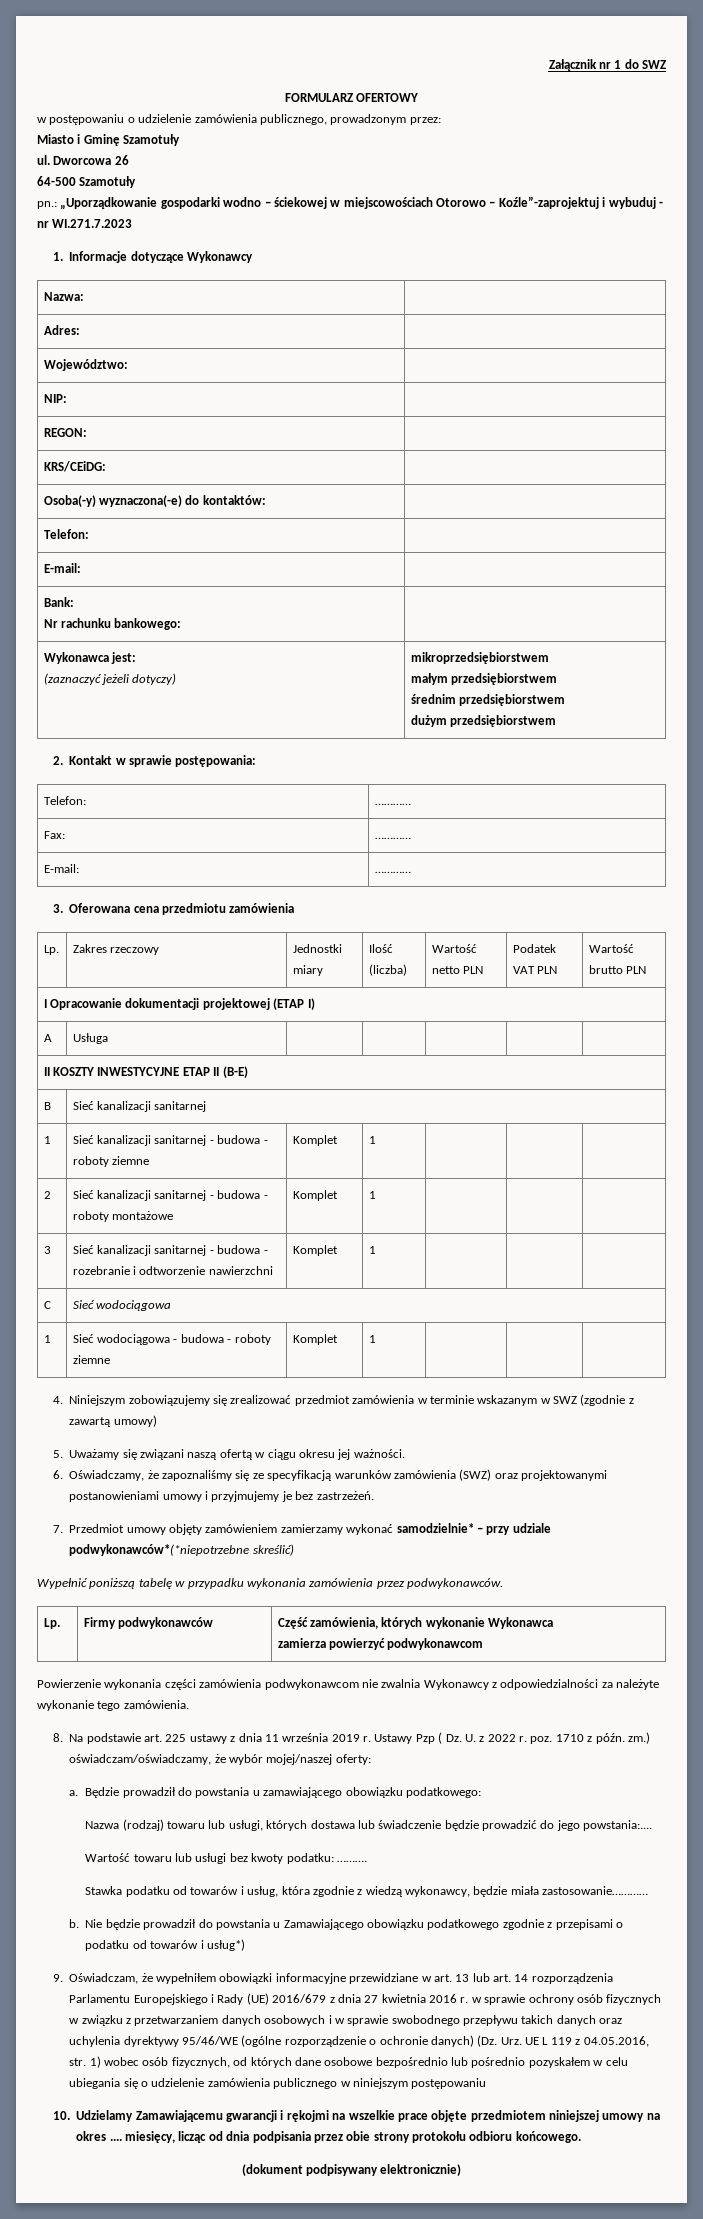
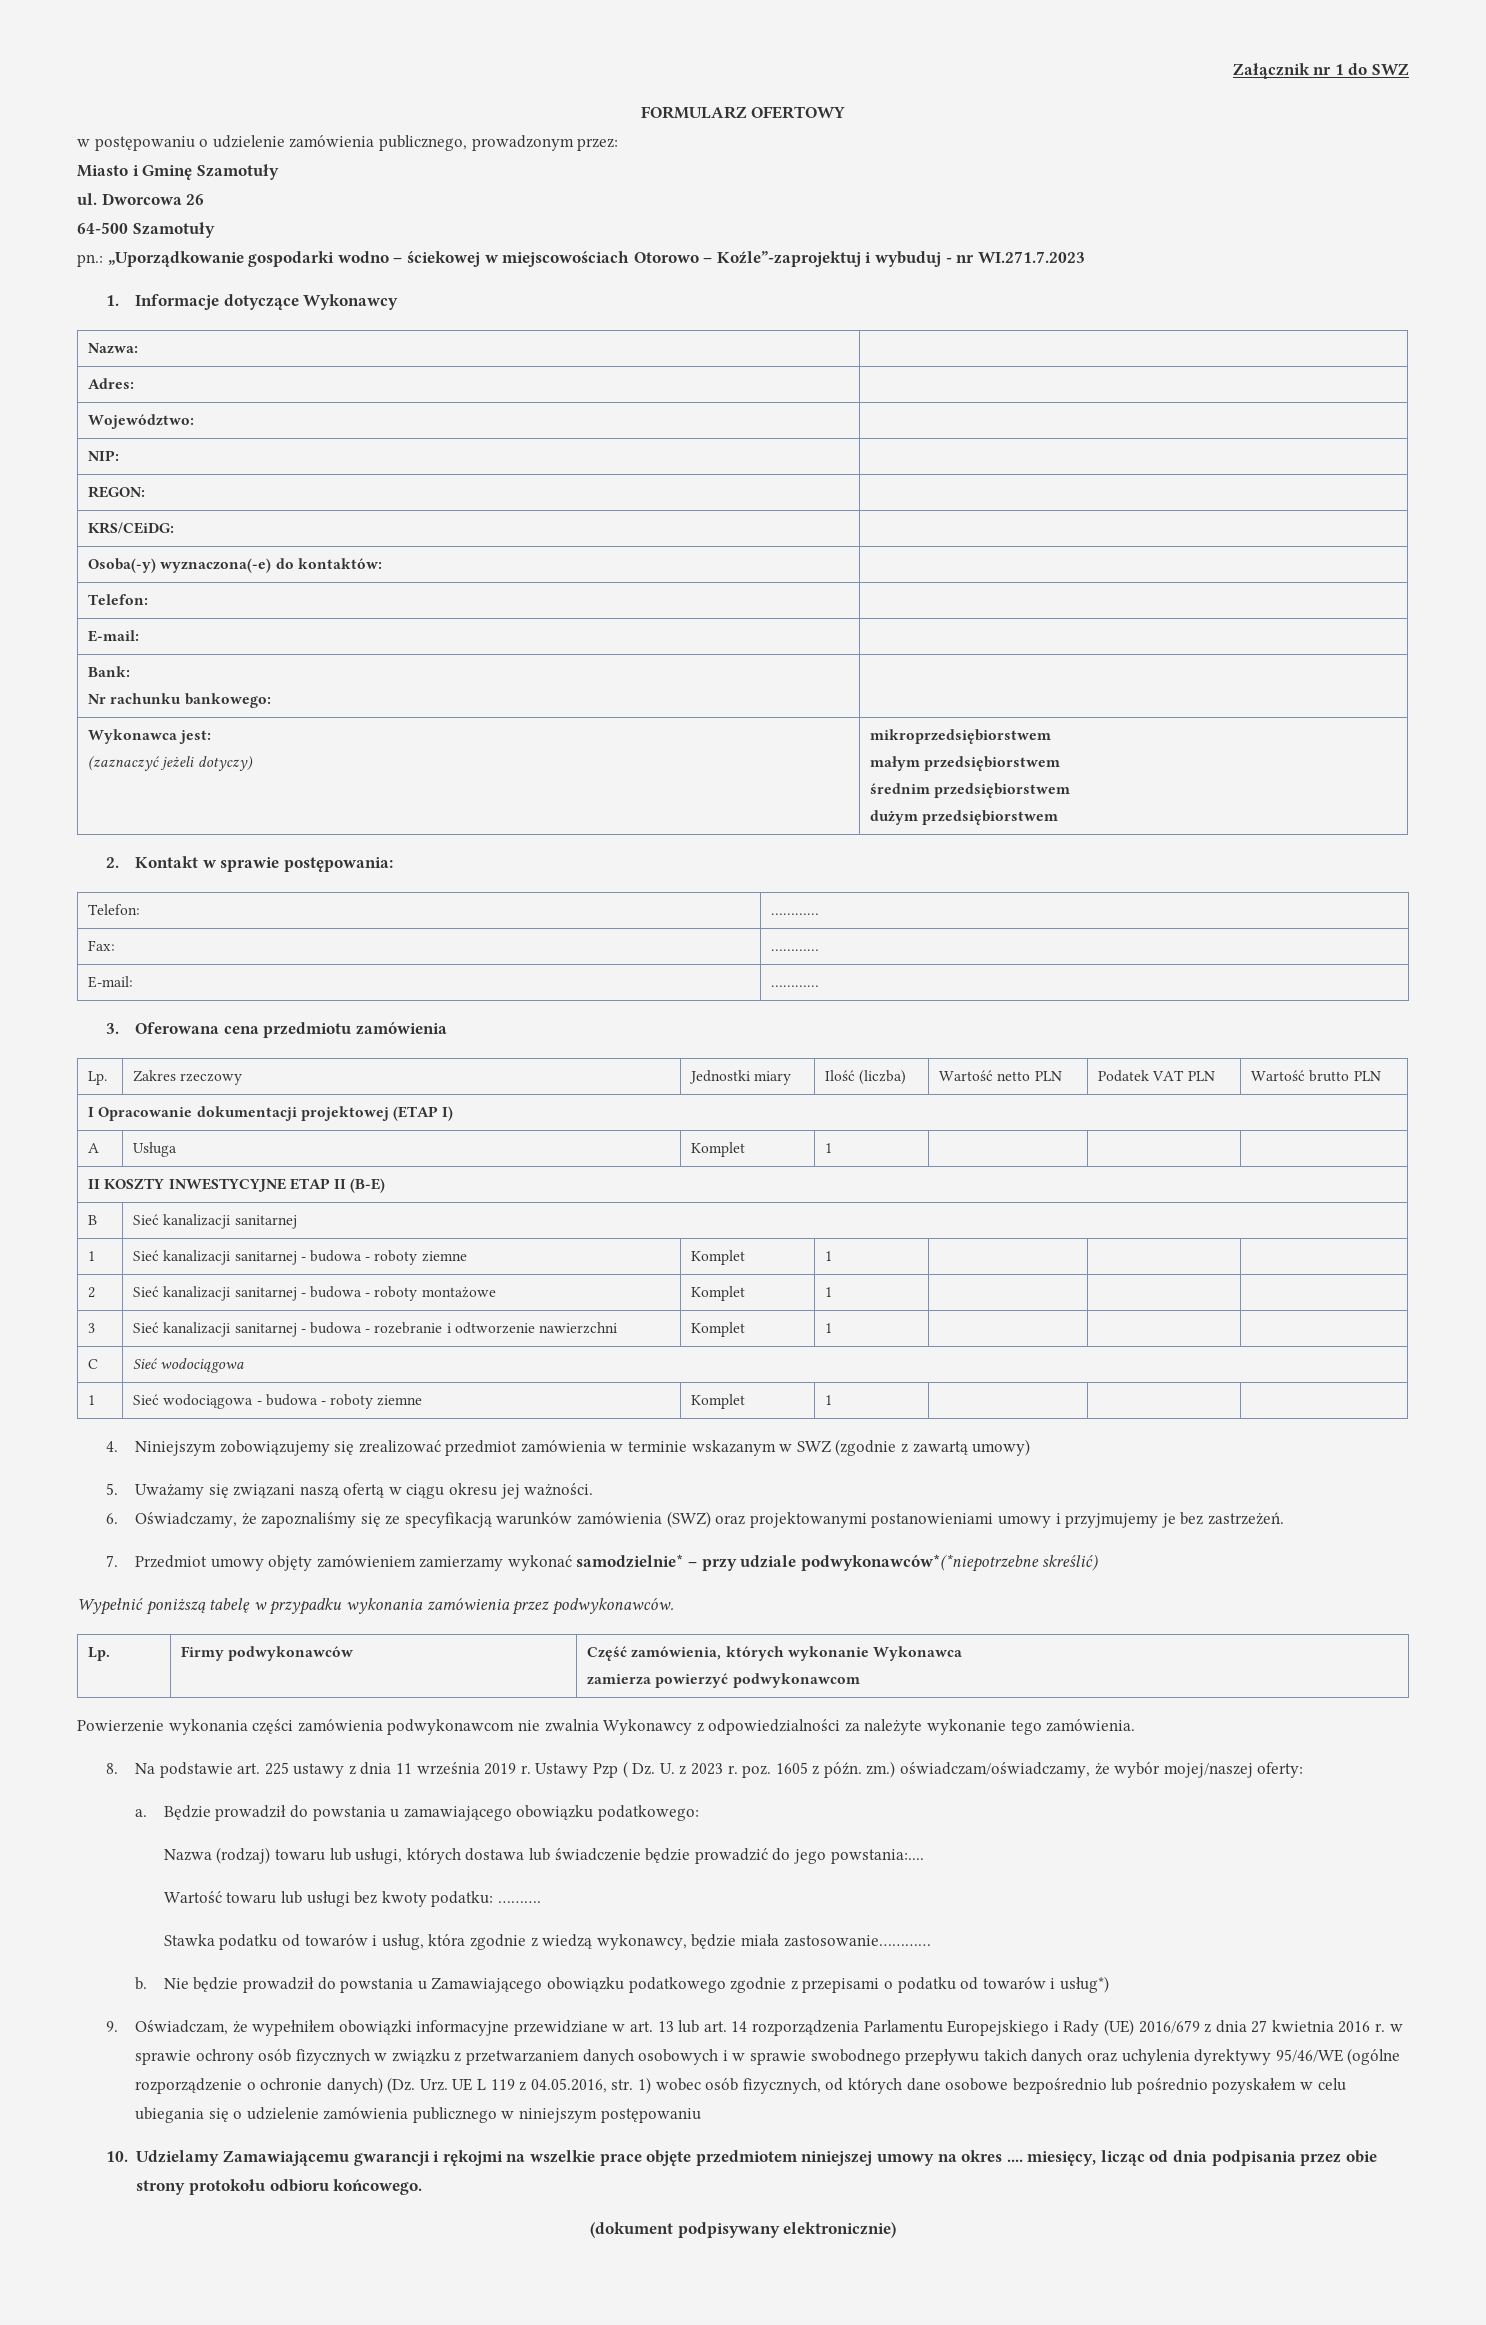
- A | Usługa | | | | |
+ A | Usługa | Komplet | 1 | | |
- Ustawy Pzp ( Dz. U. z 2022 r. poz. 1710 z późn. zm.) oświadczam/oświadczamy, że wybór mojej/naszej oferty:
+ Ustawy Pzp ( Dz. U. z 2023 r. poz. 1605 z późn. zm.) oświadczam/oświadczamy, że wybór mojej/naszej oferty:

